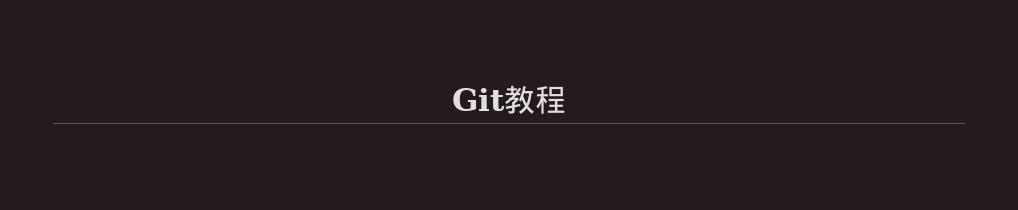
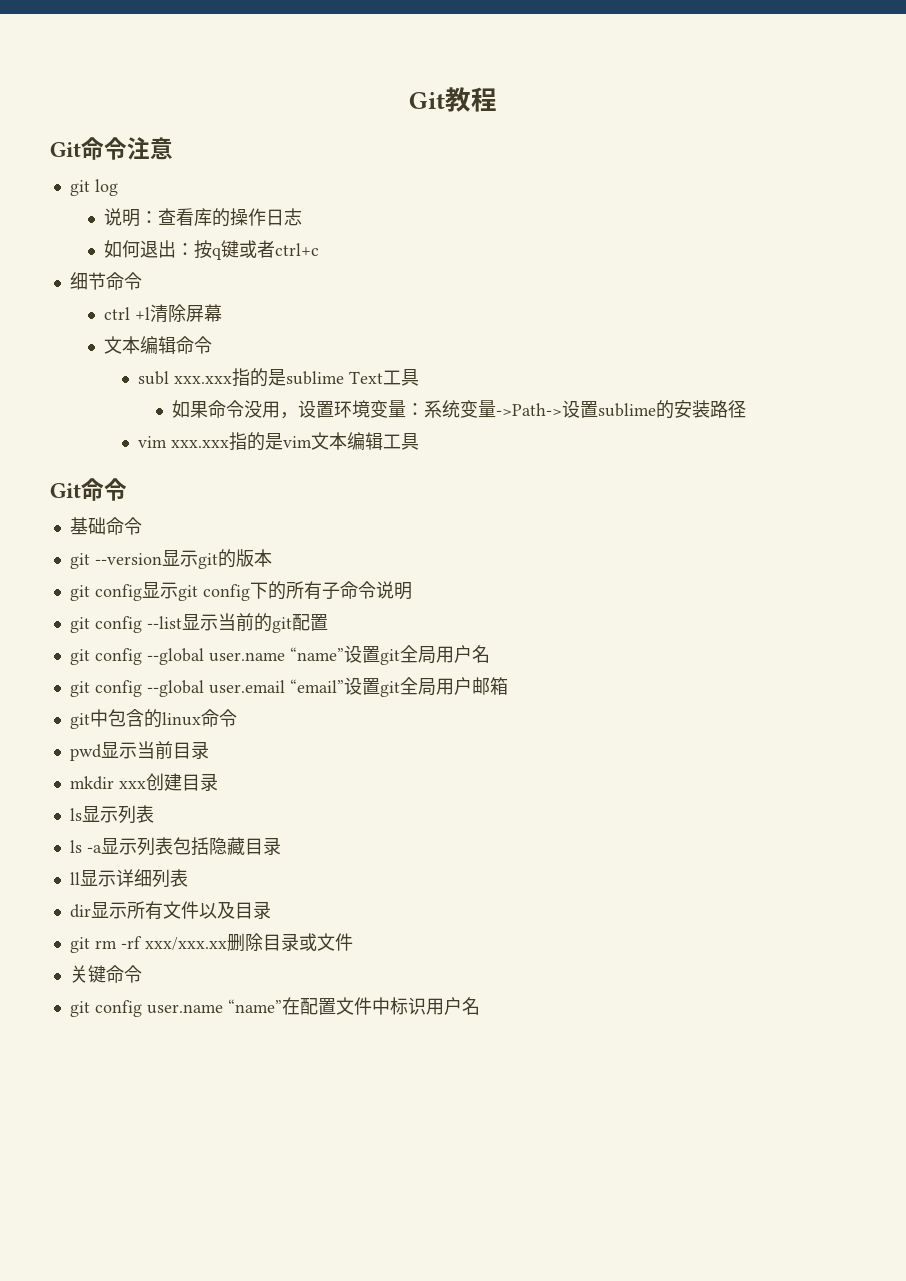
+ Git命令注意
+ git log
+ 说明：查看库的操作日志
+ 如何退出：按q键或者ctrl+c
+ 细节命令
+ ctrl +l清除屏幕
+ 文本编辑命令
+ subl xxx.xxx指的是sublime Text工具
+ 如果命令没用，设置环境变量：系统变量->Path->设置sublime的安装路径
+ vim xxx.xxx指的是vim文本编辑工具
+ Git命令
+ 基础命令
+ git --version显示git的版本
+ git config显示git config下的所有子命令说明
+ git config --list显示当前的git配置
+ git config --global user.name “name”设置git全局用户名
+ git config --global user.email “email”设置git全局用户邮箱
+ git中包含的linux命令
+ pwd显示当前目录
+ mkdir xxx创建目录
+ ls显示列表
+ ls -a显示列表包括隐藏目录
+ ll显示详细列表
+ dir显示所有文件以及目录
+ git rm -rf xxx/xxx.xx删除目录或文件
+ 关键命令
+ git config user.name “name”在配置文件中标识用户名

